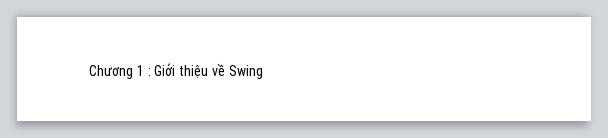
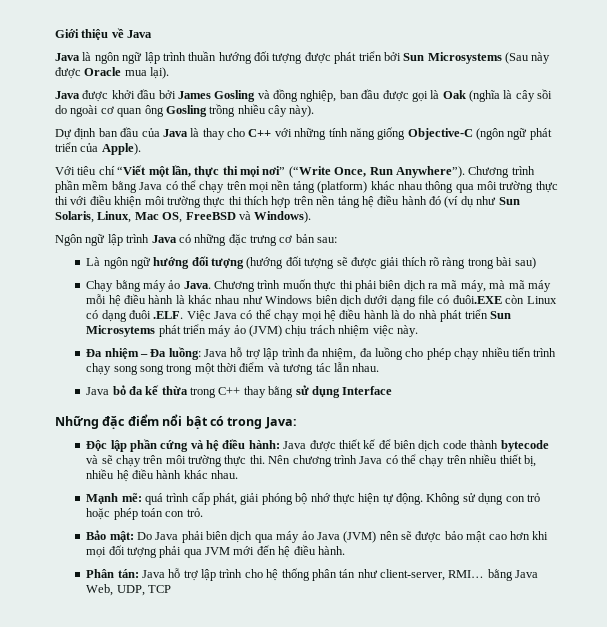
- Chương 1 : Giới thiệu về Swing
+ Giới thiệu về Java
+ Java là ngôn ngữ lập trình thuần hướng đối tượng được phát triển bởi Sun Microsystems (Sau này được Oracle mua lại).
+ Java được khởi đầu bởi James Gosling và đồng nghiệp, ban đầu được gọi là Oak (nghĩa là cây sồi do ngoài cơ quan ông Gosling trồng nhiều cây này).
+ Dự định ban đầu của Java là thay cho C++ với những tính năng giống Objective-C (ngôn ngữ phát triển của Apple).
+ Với tiêu chí “Viết một lần, thực thi mọi nơi” (“Write Once, Run Anywhere”). Chương trình phần mềm bằng Java có thể chạy trên mọi nền tảng (platform) khác nhau thông qua môi trường thực thi với điều khiện môi trường thực thi thích hợp trên nền tảng hệ điều hành đó (ví dụ như Sun Solaris, Linux, Mac OS, FreeBSD và Windows).
+ Ngôn ngữ lập trình Java có những đặc trưng cơ bản sau:
+ Là ngôn ngữ hướng đối tượng (hướng đối tượng sẽ được giải thích rõ ràng trong bài sau)
+ Chạy bằng máy ảo Java. Chương trình muốn thực thi phải biên dịch ra mã máy, mà mã máy mỗi hệ điều hành là khác nhau như Windows biên dịch dưới dạng file có đuôi.EXE còn Linux có dạng đuôi .ELF. Việc Java có thể chạy mọi hệ điều hành là do nhà phát triển Sun Microsytems phát triển máy ảo (JVM) chịu trách nhiệm việc này.
+ Đa nhiệm – Đa luồng: Java hỗ trợ lập trình đa nhiệm, đa luồng cho phép chạy nhiều tiến trình chạy song song trong một thời điểm và tương tác lẫn nhau.
+ Java bỏ đa kế thừa trong C++ thay bằng sử dụng Interface
+ Những đặc điểm nổi bật có trong Java:
+ Độc lập phần cứng và hệ điều hành: Java được thiết kế để biên dịch code thành bytecode và sẽ chạy trên môi trường thực thi. Nên chương trình Java có thể chạy trên nhiều thiết bị, nhiều hệ điều hành khác nhau.
+ Mạnh mẽ: quá trình cấp phát, giải phóng bộ nhớ thực hiện tự động. Không sử dụng con trỏ hoặc phép toán con trỏ.
+ Bảo mật: Do Java phải biên dịch qua máy ảo Java (JVM) nên sẽ được bảo mật cao hơn khi mọi đối tượng phải qua JVM mới đến hệ điều hành.
+ Phân tán: Java hỗ trợ lập trình cho hệ thống phân tán như client-server, RMI… bằng Java Web, UDP, TCP

